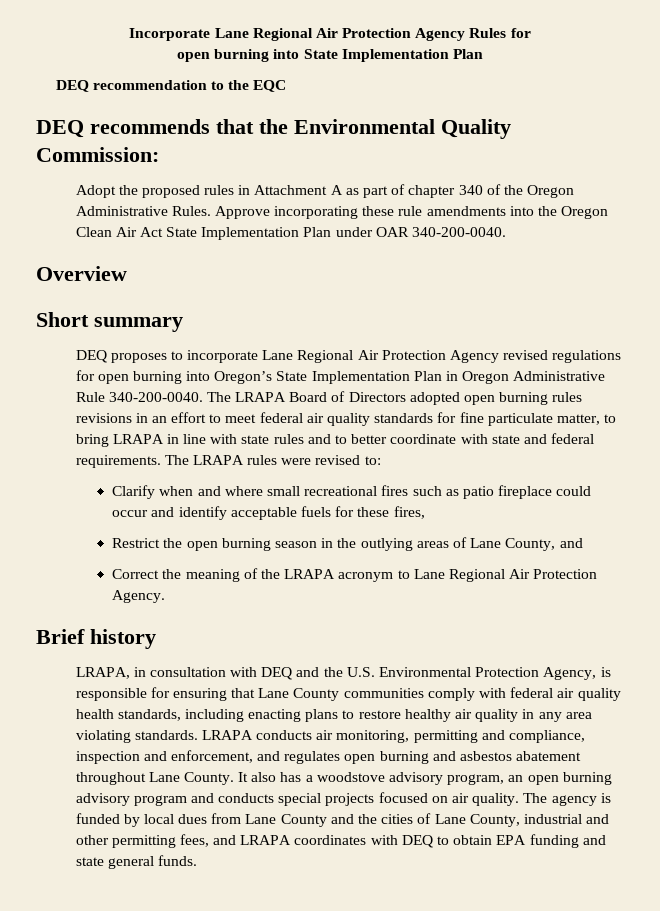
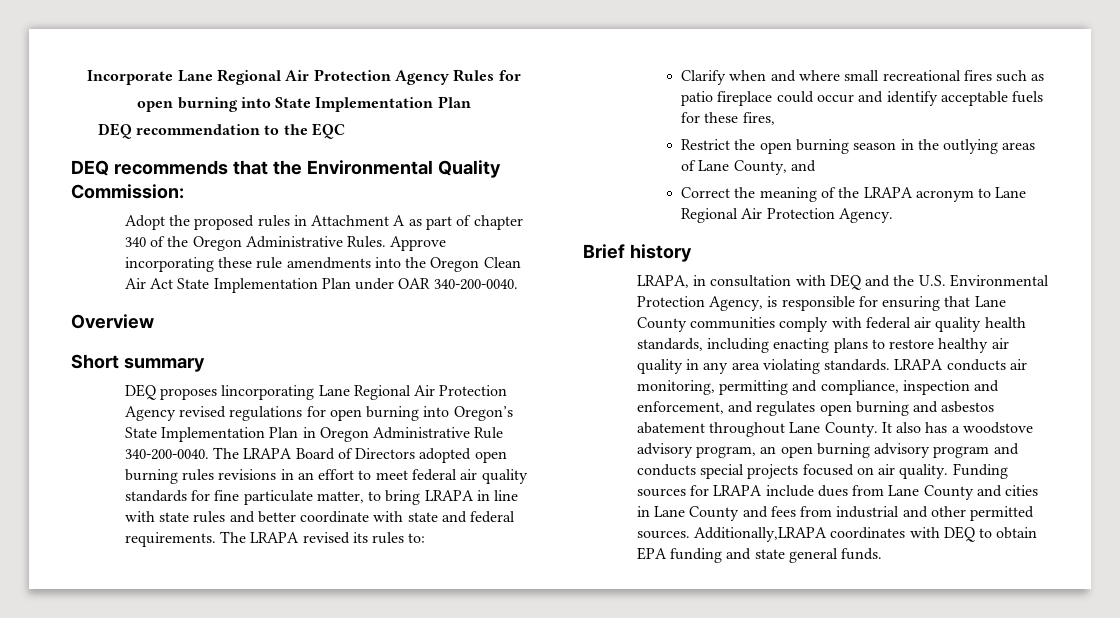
- DEQ proposes to incorporate Lane Regional Air Protection Agency revised regulations for open burning into Oregon’s State Implementation Plan in Oregon Administrative Rule 340-200-0040.
+ DEQ proposes lincorporating Lane Regional Air Protection Agency revised regulations for open burning into Oregon’s State Implementation Plan in Oregon Administrative Rule 340-200-0040.
- The LRAPA Board of Directors adopted open burning rules revisions in an effort to meet federal air quality standards for fine particulate matter, to bring LRAPA in line with state rules and to better coordinate with state and federal requirements.
+ The LRAPA Board of Directors adopted open burning rules revisions in an effort to meet federal air quality standards for fine particulate matter, to bring LRAPA in line with state rules and better coordinate with state and federal requirements.
- The LRAPA rules were revised to:
+ The LRAPA revised its rules to:
- The agency is funded by local dues from Lane County and the cities of Lane County, industrial and other permitting fees, and LRAPA coordinates with DEQ to obtain EPA funding and state general funds.
+ Funding sources for LRAPA include dues from Lane County and cities in Lane County and fees from industrial and other permitted sources. Additionally,LRAPA coordinates with DEQ to obtain EPA funding and state general funds.

